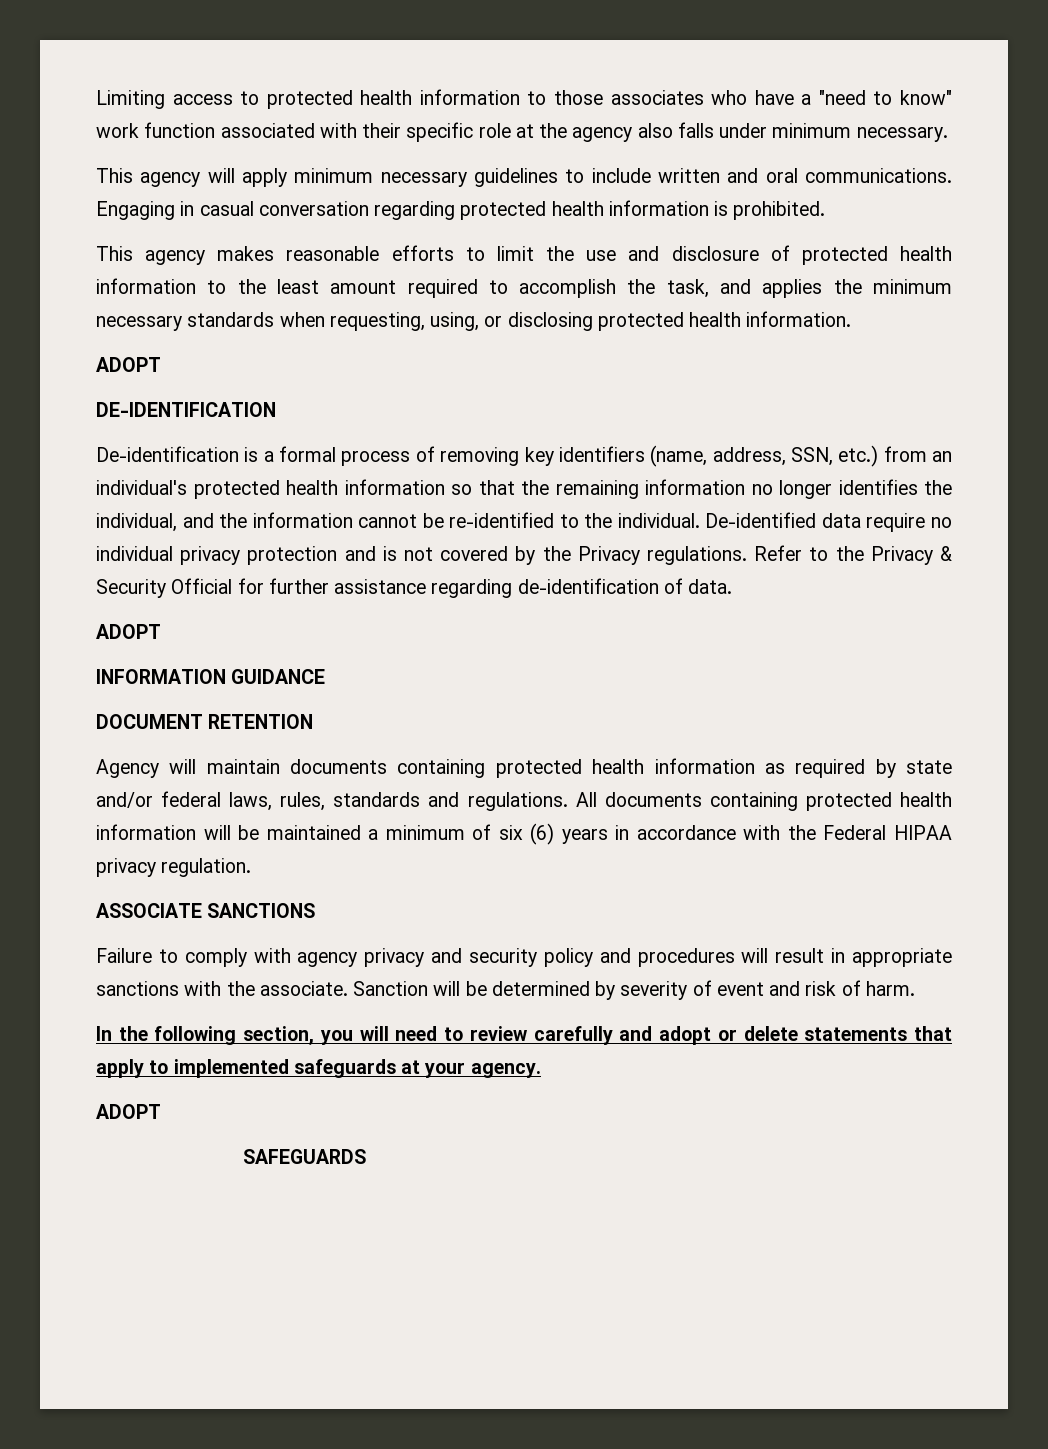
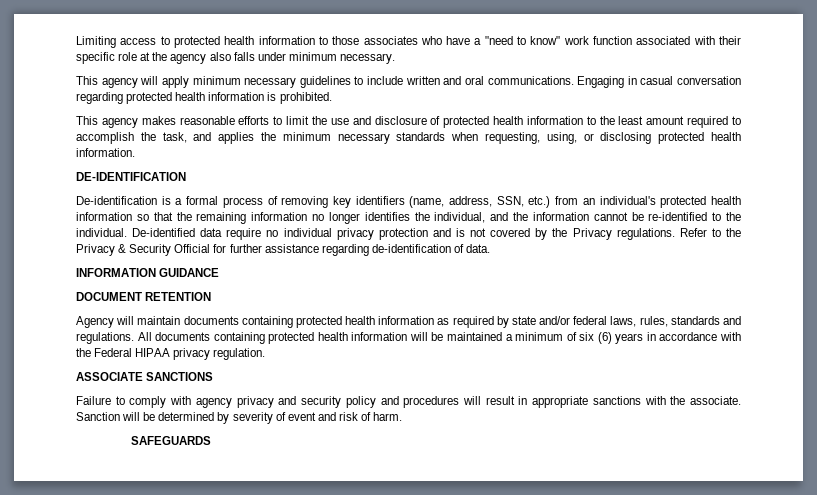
  This agency makes reasonable efforts to limit the use and disclosure of protected health information to the least amount required to accomplish the task, and applies the minimum necessary standards when requesting, using, or disclosing protected health information.
- ADOPT
  Refer to the Privacy & Security Official for further assistance regarding de-identification of data.
- ADOPT
- In the following section, you will need to review carefully and adopt or delete statements that apply to implemented safeguards at your agency.
- ADOPT

